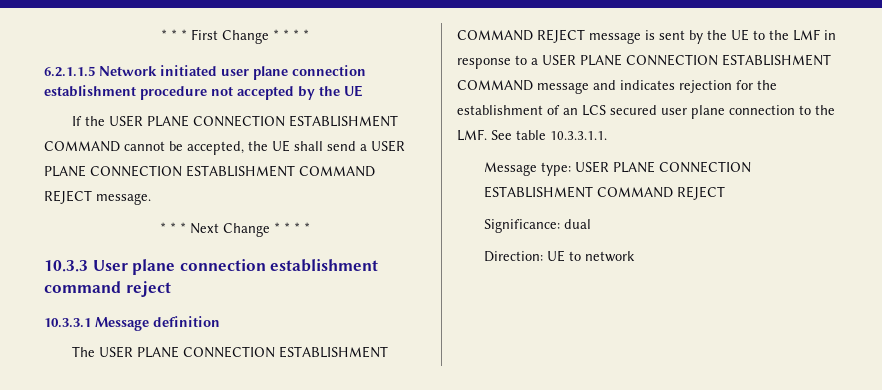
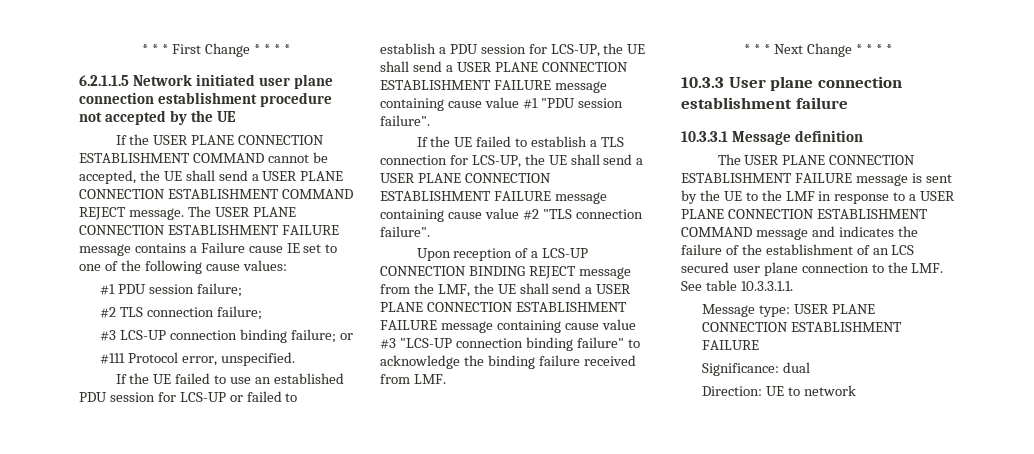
+ The USER PLANE CONNECTION ESTABLISHMENT FAILURE message contains a Failure cause IE set to one of the following cause values:
+ #1 PDU session failure;
+ #2 TLS connection failure;
+ #3 LCS-UP connection binding failure; or
+ #111 Protocol error, unspecified.
+ If the UE failed to use an established PDU session for LCS-UP or failed to establish a PDU session for LCS-UP, the UE shall send a USER PLANE CONNECTION ESTABLISHMENT FAILURE message containing cause value #1 "PDU session failure".
+ If the UE failed to establish a TLS connection for LCS-UP, the UE shall send a USER PLANE CONNECTION ESTABLISHMENT FAILURE message containing cause value #2 "TLS connection failure".
+ Upon reception of a LCS-UP CONNECTION BINDING REJECT message from the LMF, the UE shall send a USER PLANE CONNECTION ESTABLISHMENT FAILURE message containing cause value #3 "LCS-UP connection binding failure" to acknowledge the binding failure received from LMF.
- 10.3.3 User plane connection establishment command reject
+ 10.3.3 User plane connection establishment failure
- The USER PLANE CONNECTION ESTABLISHMENT COMMAND REJECT message is sent by the UE to the LMF in response to a USER PLANE CONNECTION ESTABLISHMENT COMMAND message and indicates rejection for the establishment of an LCS secured user plane connection to the LMF. See table 10.3.3.1.1.
+ The USER PLANE CONNECTION ESTABLISHMENT FAILURE message is sent by the UE to the LMF in response to a USER PLANE CONNECTION ESTABLISHMENT COMMAND message and indicates the failure of the establishment of an LCS secured user plane connection to the LMF. See table 10.3.3.1.1.
- Message type: USER PLANE CONNECTION ESTABLISHMENT COMMAND REJECT
+ Message type: USER PLANE CONNECTION ESTABLISHMENT FAILURE

